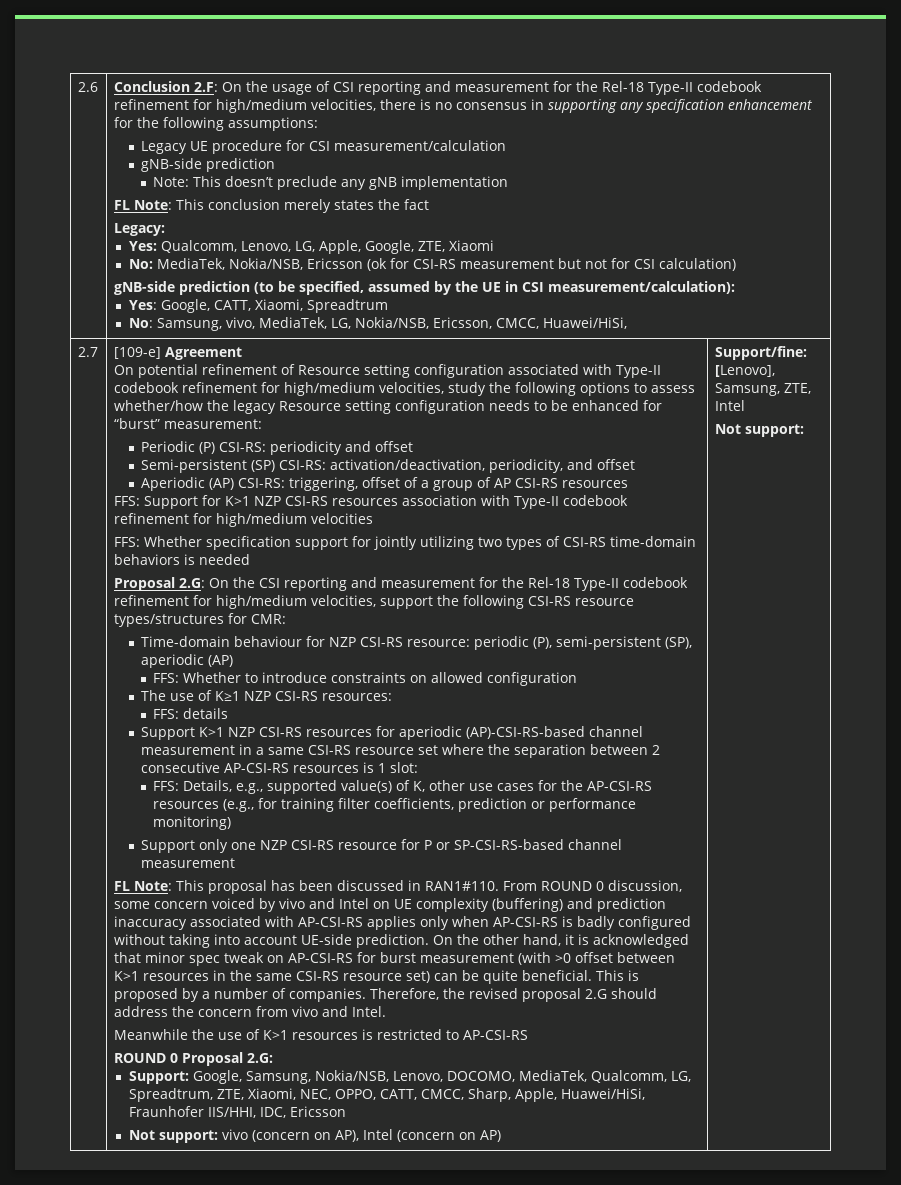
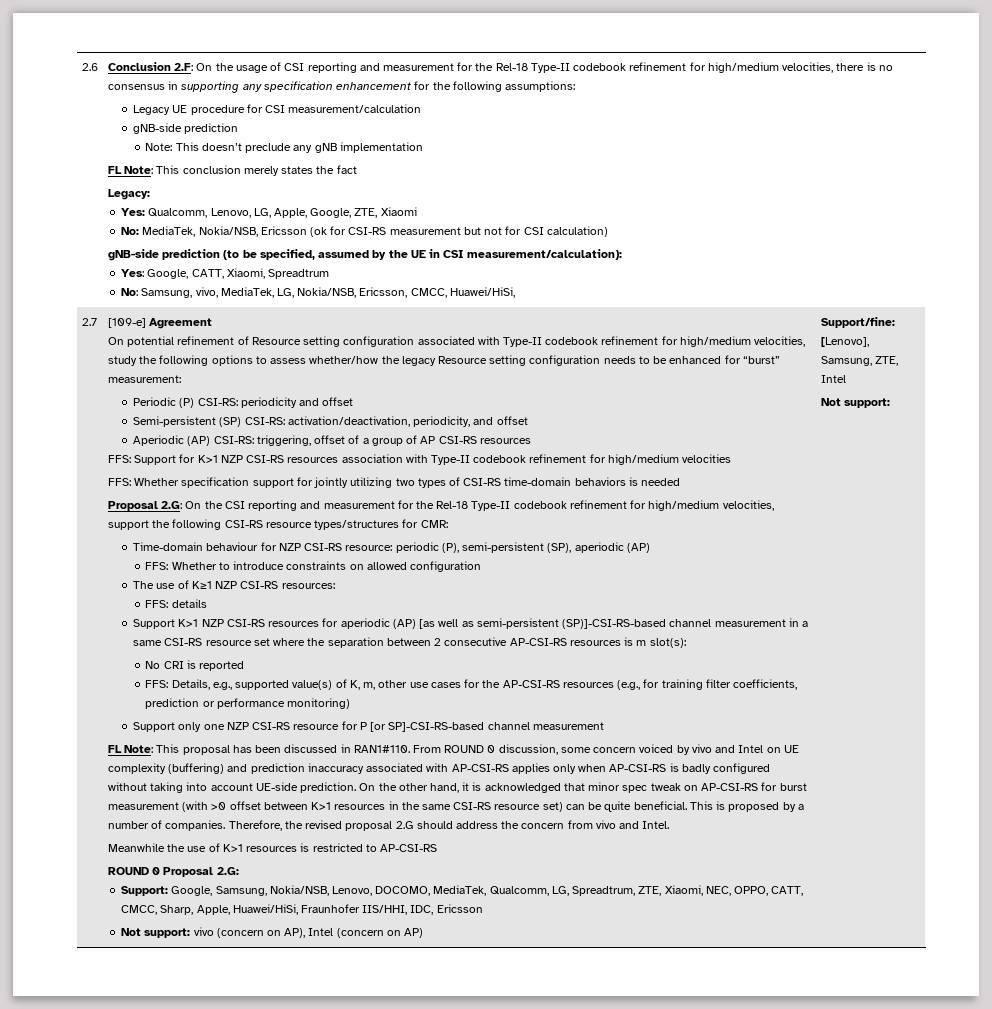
- Support K>1 NZP CSI-RS resources for aperiodic (AP)-CSI-RS-based channel measurement in a same CSI-RS resource set where the separation between 2 consecutive AP-CSI-RS resources is 1 slot:
+ Support K>1 NZP CSI-RS resources for aperiodic (AP) [as well as semi-persistent (SP)]-CSI-RS-based channel measurement in a same CSI-RS resource set where the separation between 2 consecutive AP-CSI-RS resources is m slot(s):
+ No CRI is reported
- FFS: Details, e.g., supported value(s) of K, other use cases for the AP-CSI-RS resources (e.g., for training filter coefficients, prediction or performance monitoring)
+ FFS: Details, e.g., supported value(s) of K, m, other use cases for the AP-CSI-RS resources (e.g., for training filter coefficients, prediction or performance monitoring)
- Support only one NZP CSI-RS resource for P or SP-CSI-RS-based channel measurement
+ Support only one NZP CSI-RS resource for P [or SP]-CSI-RS-based channel measurement

